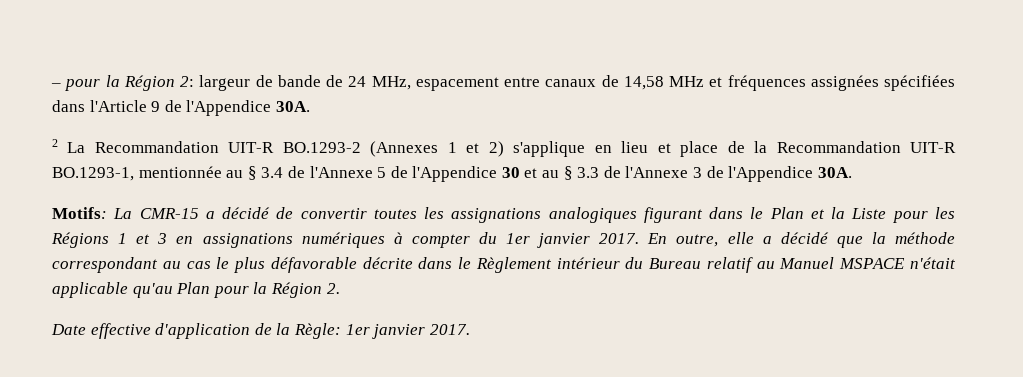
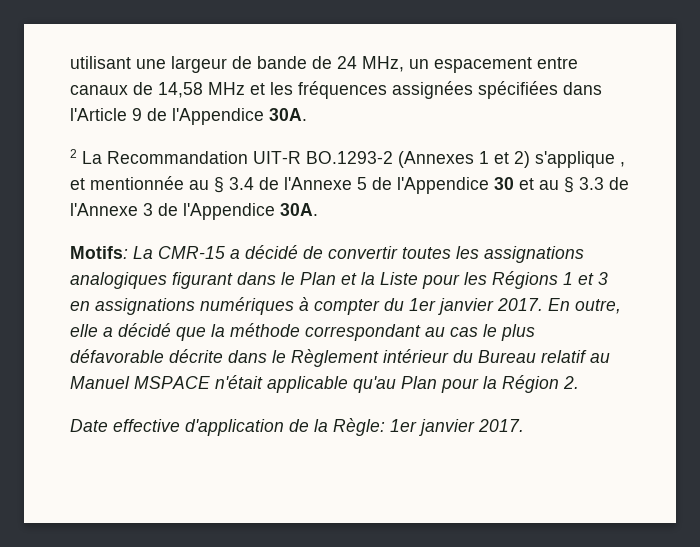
- – pour la Région 2: largeur de bande de 24 MHz, espacement entre canaux de 14,58 MHz et fréquences assignées spécifiées dans l'Article 9 de l'Appendice 30A.
+ utilisant une largeur de bande de 24 MHz, un espacement entre canaux de 14,58 MHz et les fréquences assignées spécifiées dans l'Article 9 de l'Appendice 30A.
- 2 La Recommandation UIT-R BO.1293-2 (Annexes 1 et 2) s'applique en lieu et place de la Recommandation UIT-R BO.1293-1, mentionnée au § 3.4 de l'Annexe 5 de l'Appendice 30 et au § 3.3 de l'Annexe 3 de l'Appendice 30A.
+ 2 La Recommandation UIT-R BO.1293-2 (Annexes 1 et 2) s'applique , et mentionnée au § 3.4 de l'Annexe 5 de l'Appendice 30 et au § 3.3 de l'Annexe 3 de l'Appendice 30A.

